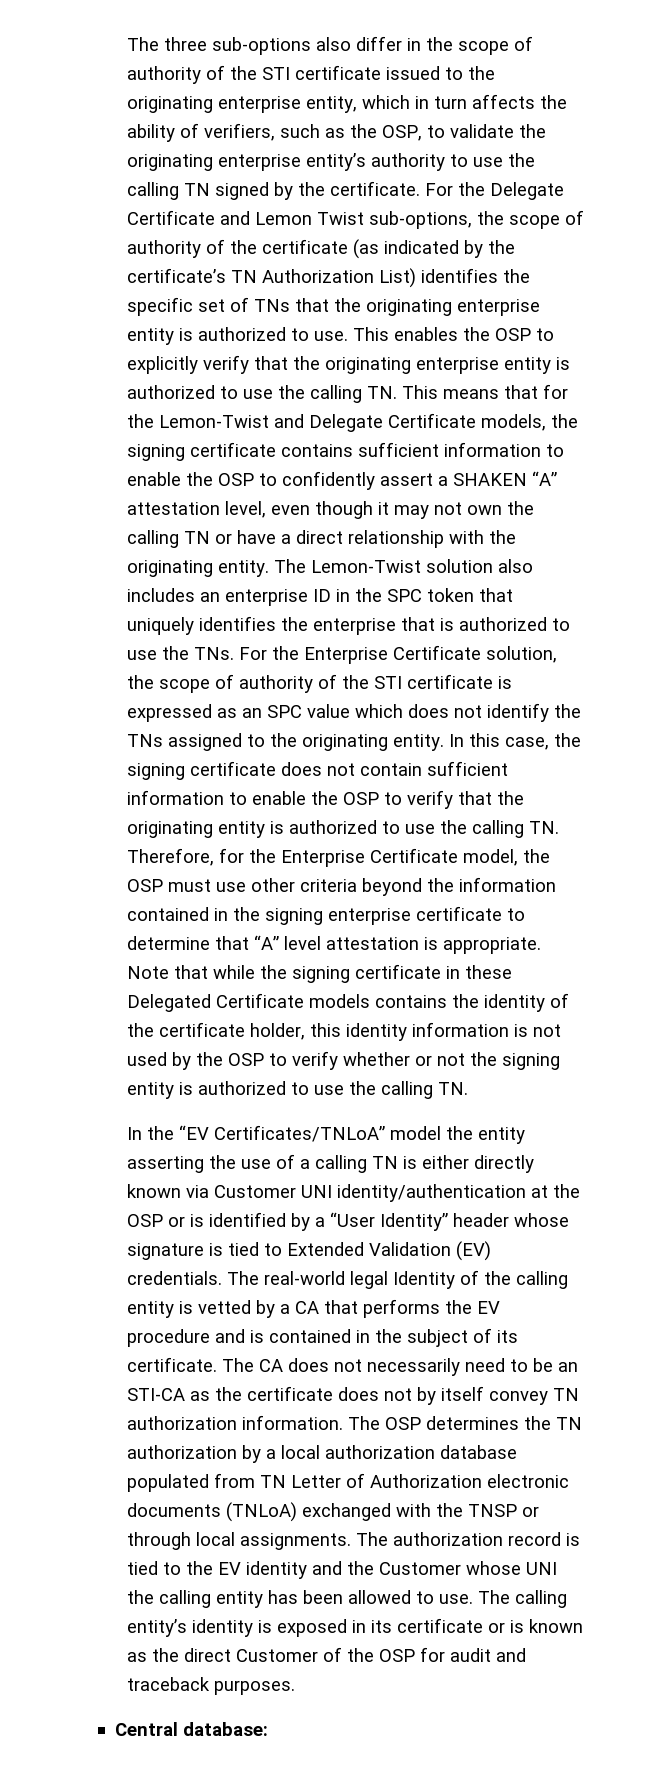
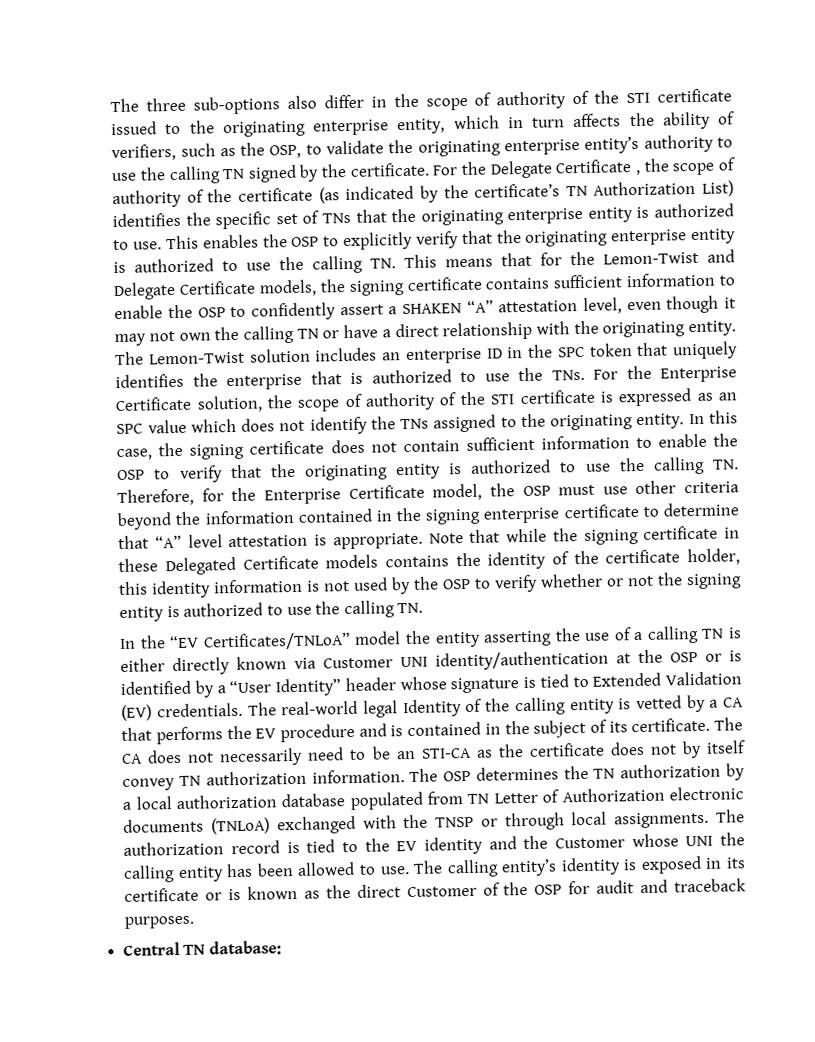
- For the Delegate Certificate and Lemon Twist sub-options, the scope of authority of the certificate (as indicated by the certificate’s TN Authorization List) identifies the specific set of TNs that the originating enterprise entity is authorized to use.
+ For the Delegate Certificate , the scope of authority of the certificate (as indicated by the certificate’s TN Authorization List) identifies the specific set of TNs that the originating enterprise entity is authorized to use.
- The Lemon-Twist solution also includes an enterprise ID in the SPC token that uniquely identifies the enterprise that is authorized to use the TNs. For the Enterprise Certificate solution, the scope of authority of the STI certificate is expressed as an SPC value which does not identify the TNs assigned to the originating entity.
+ The Lemon-Twist solution includes an enterprise ID in the SPC token that uniquely identifies the enterprise that is authorized to use the TNs. For the Enterprise Certificate solution, the scope of authority of the STI certificate is expressed as an SPC value which does not identify the TNs assigned to the originating entity.
- Central database:
+ Central TN database:

